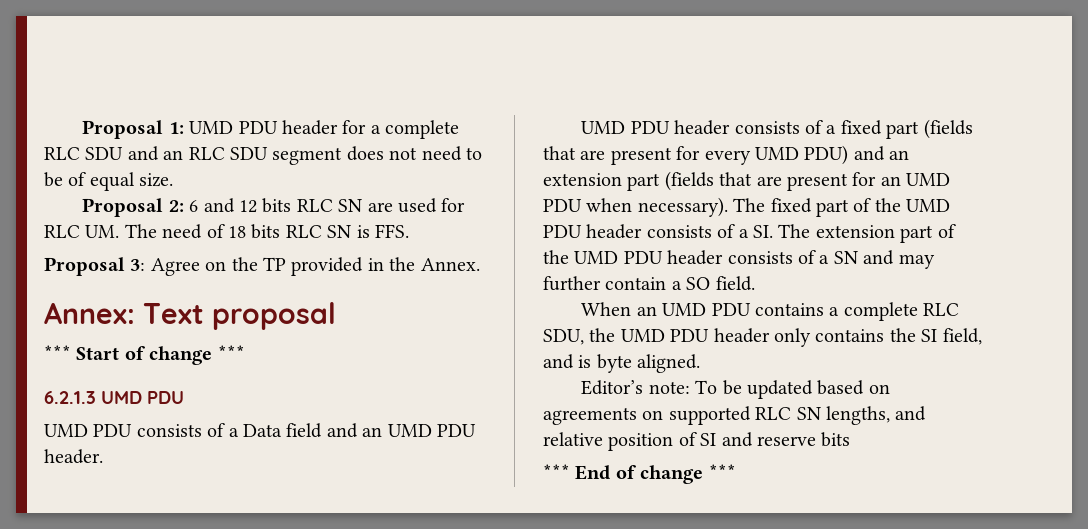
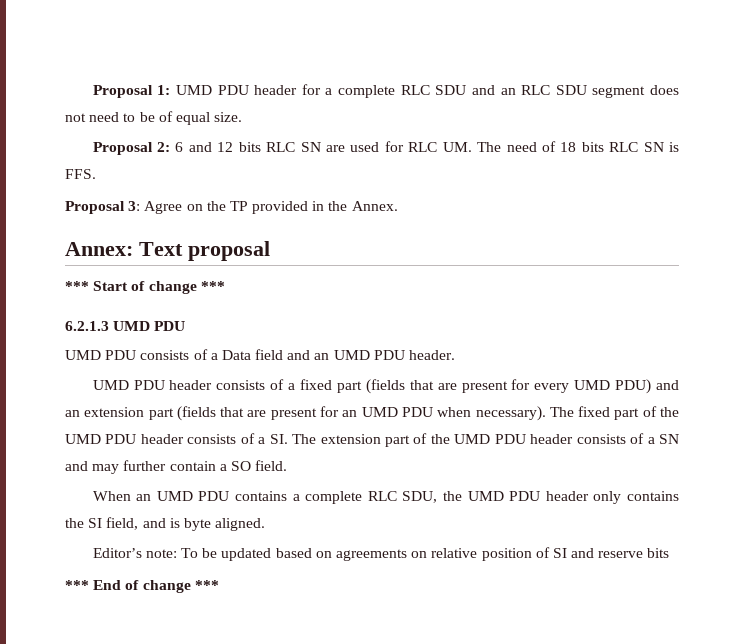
- Editor’s note: To be updated based on agreements on supported RLC SN lengths, and relative position of SI and reserve bits
+ Editor’s note: To be updated based on agreements on relative position of SI and reserve bits

